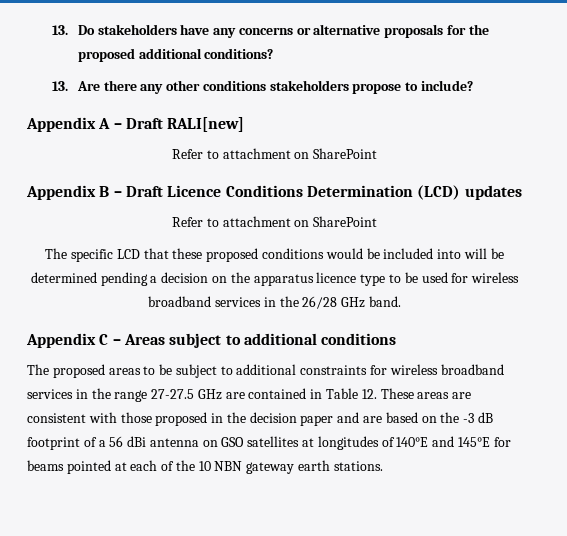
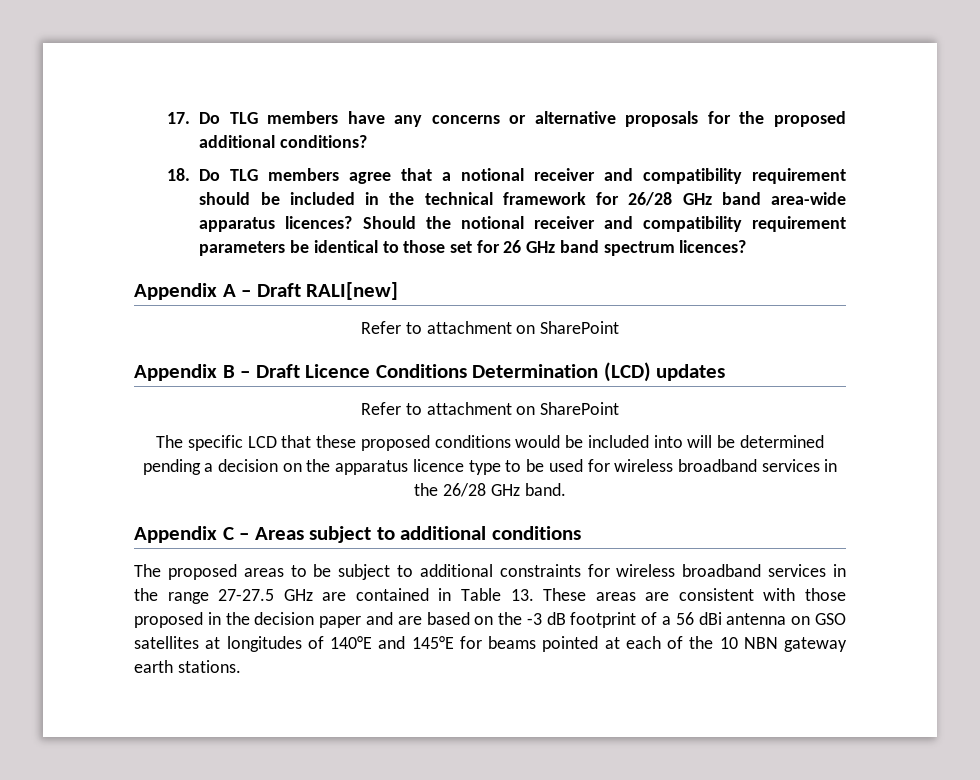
- 13. Do stakeholders have any concerns or alternative proposals for the proposed additional conditions?
+ 17. Do TLG members have any concerns or alternative proposals for the proposed additional conditions?
- 13. Are there any other conditions stakeholders propose to include?
+ 18. Do TLG members agree that a notional receiver and compatibility requirement should be included in the technical framework for 26/28 GHz band area-wide apparatus licences? Should the notional receiver and compatibility requirement parameters be identical to those set for 26 GHz band spectrum licences?
- The proposed areas to be subject to additional constraints for wireless broadband services in the range 27-27.5 GHz are contained in Table 12. These areas are consistent with those proposed in the decision paper and are based on the -3 dB footprint of a 56 dBi antenna on GSO satellites at longitudes of 140°E and 145°E for beams pointed at each of the 10 NBN gateway earth stations.
+ The proposed areas to be subject to additional constraints for wireless broadband services in the range 27-27.5 GHz are contained in Table 13. These areas are consistent with those proposed in the decision paper and are based on the -3 dB footprint of a 56 dBi antenna on GSO satellites at longitudes of 140°E and 145°E for beams pointed at each of the 10 NBN gateway earth stations.

